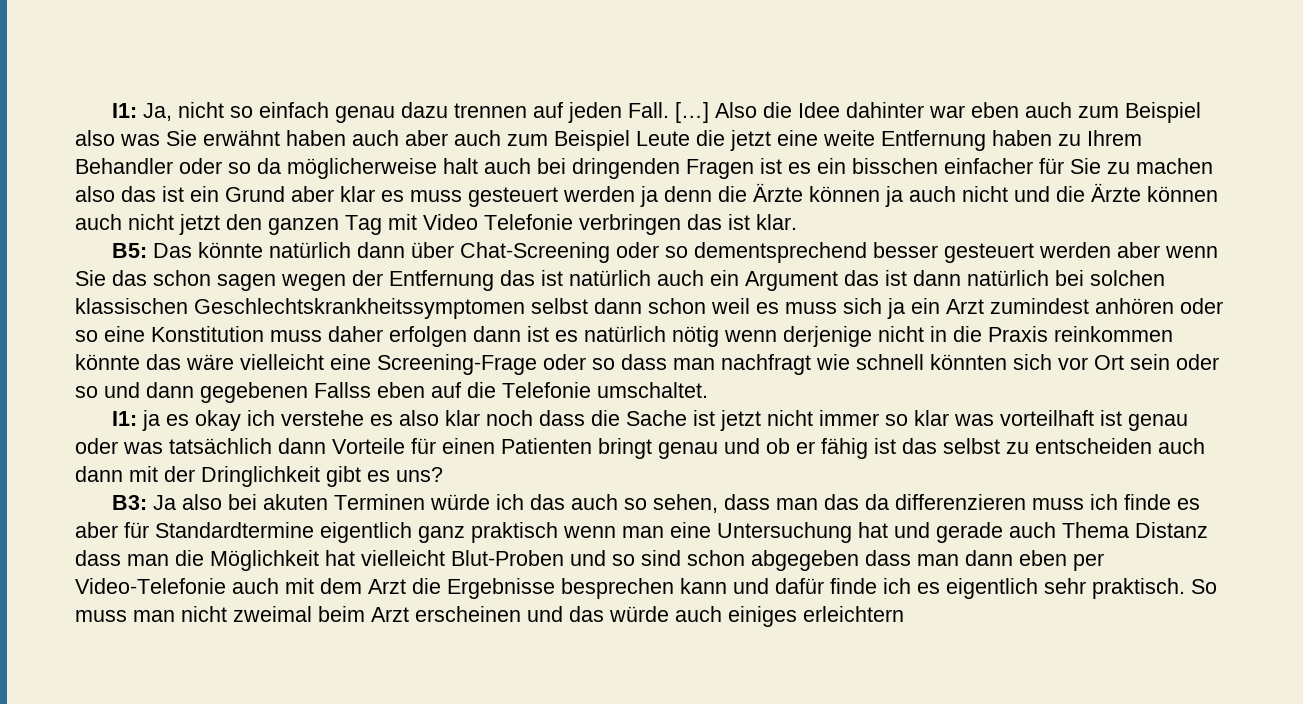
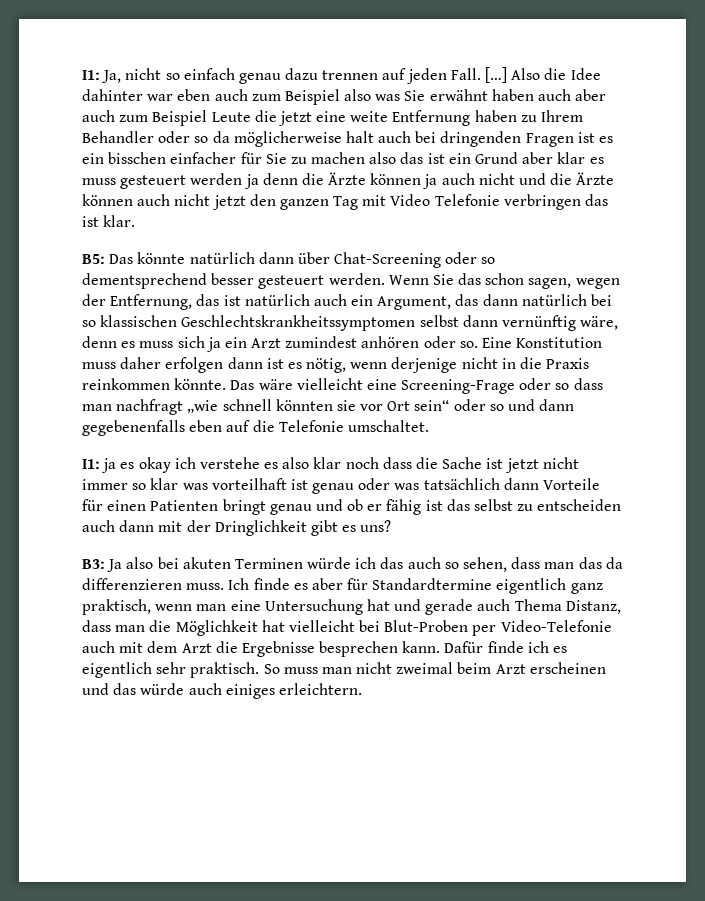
- Das könnte natürlich dann über Chat-Screening oder so dementsprechend besser gesteuert werden aber wenn Sie das schon sagen wegen der Entfernung das ist natürlich auch ein Argument das ist dann natürlich bei solchen klassischen Geschlechtskrankheitssymptomen selbst dann schon weil es muss sich ja ein Arzt zumindest anhören oder so eine Konstitution muss daher erfolgen dann ist es natürlich nötig wenn derjenige nicht in die Praxis reinkommen könnte das wäre vielleicht eine Screening-Frage oder so dass man nachfragt wie schnell könnten sich vor Ort sein oder so und dann gegebenen Fallss eben auf die Telefonie umschaltet.
+ Das könnte natürlich dann über Chat-Screening oder so dementsprechend besser gesteuert werden. Wenn Sie das schon sagen, wegen der Entfernung, das ist natürlich auch ein Argument, das dann natürlich bei so klassischen Geschlechtskrankheitssymptomen selbst dann vernünftig wäre, denn es muss sich ja ein Arzt zumindest anhören oder so. Eine Konstitution muss daher erfolgen dann ist es nötig, wenn derjenige nicht in die Praxis reinkommen könnte. Das wäre vielleicht eine Screening-Frage oder so dass man nachfragt „wie schnell könnten sie vor Ort sein“ oder so und dann gegebenenfalls eben auf die Telefonie umschaltet.
- B3: Ja also bei akuten Terminen würde ich das auch so sehen, dass man das da differenzieren muss ich finde es aber für Standardtermine eigentlich ganz praktisch wenn man eine Untersuchung hat und gerade auch Thema Distanz dass man die Möglichkeit hat vielleicht Blut-Proben und so sind schon abgegeben dass man dann eben per Video-Telefonie auch mit dem Arzt die Ergebnisse besprechen kann und dafür finde ich es eigentlich sehr praktisch.
+ B3: Ja also bei akuten Terminen würde ich das auch so sehen, dass man das da differenzieren muss. Ich finde es aber für Standardtermine eigentlich ganz praktisch, wenn man eine Untersuchung hat und gerade auch Thema Distanz, dass man die Möglichkeit hat vielleicht bei Blut-Proben per Video-Telefonie auch mit dem Arzt die Ergebnisse besprechen kann. Dafür finde ich es eigentlich sehr praktisch.
- So muss man nicht zweimal beim Arzt erscheinen und das würde auch einiges erleichtern
+ So muss man nicht zweimal beim Arzt erscheinen und das würde auch einiges erleichtern.

